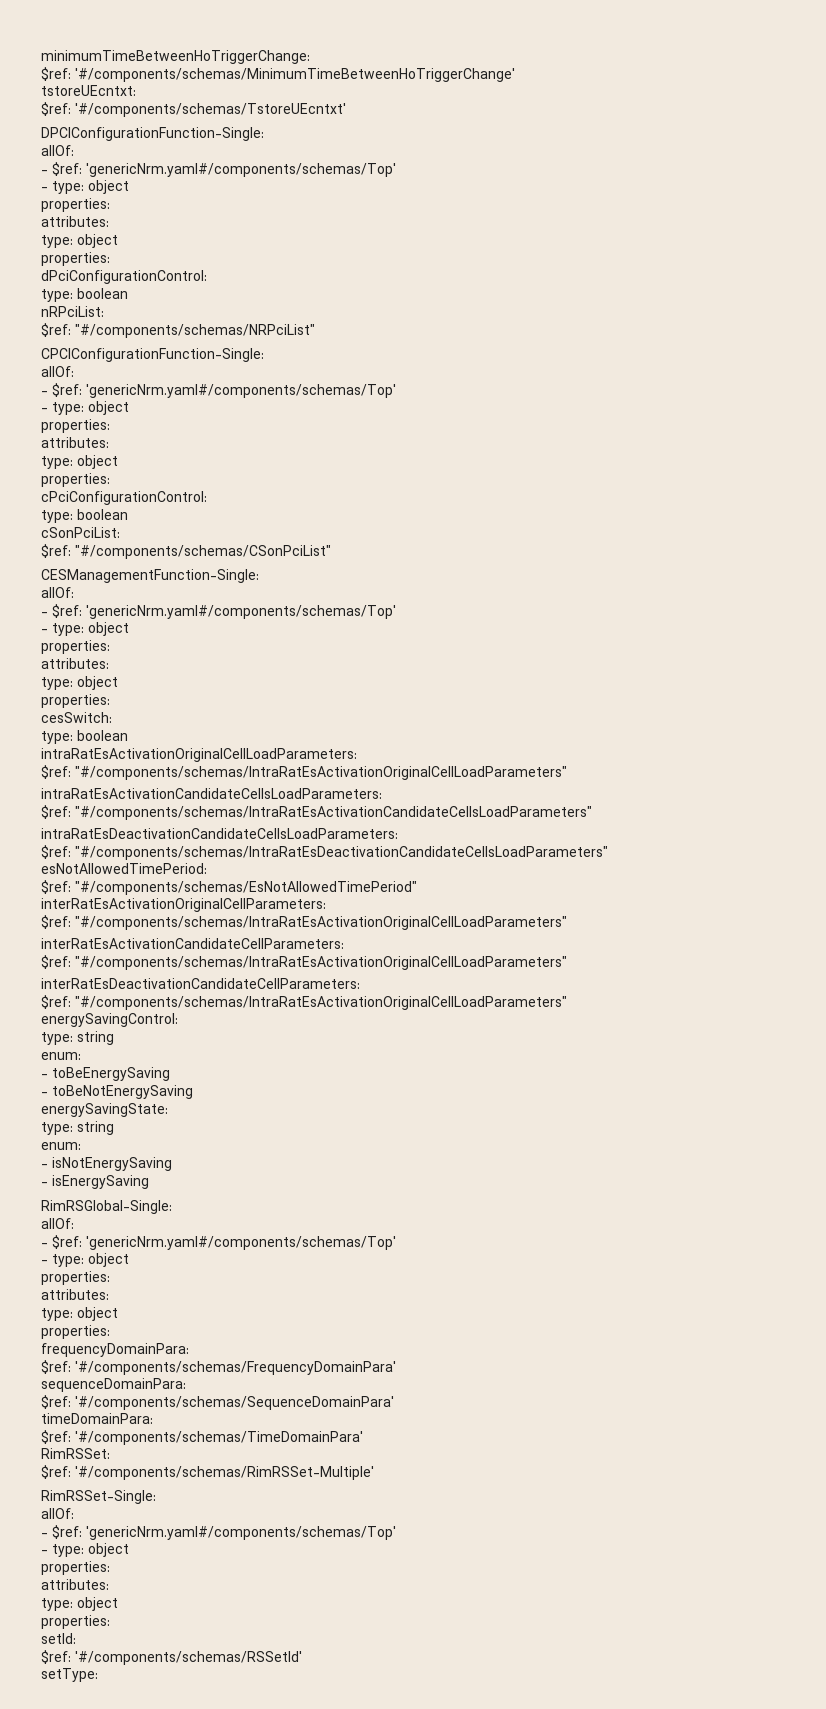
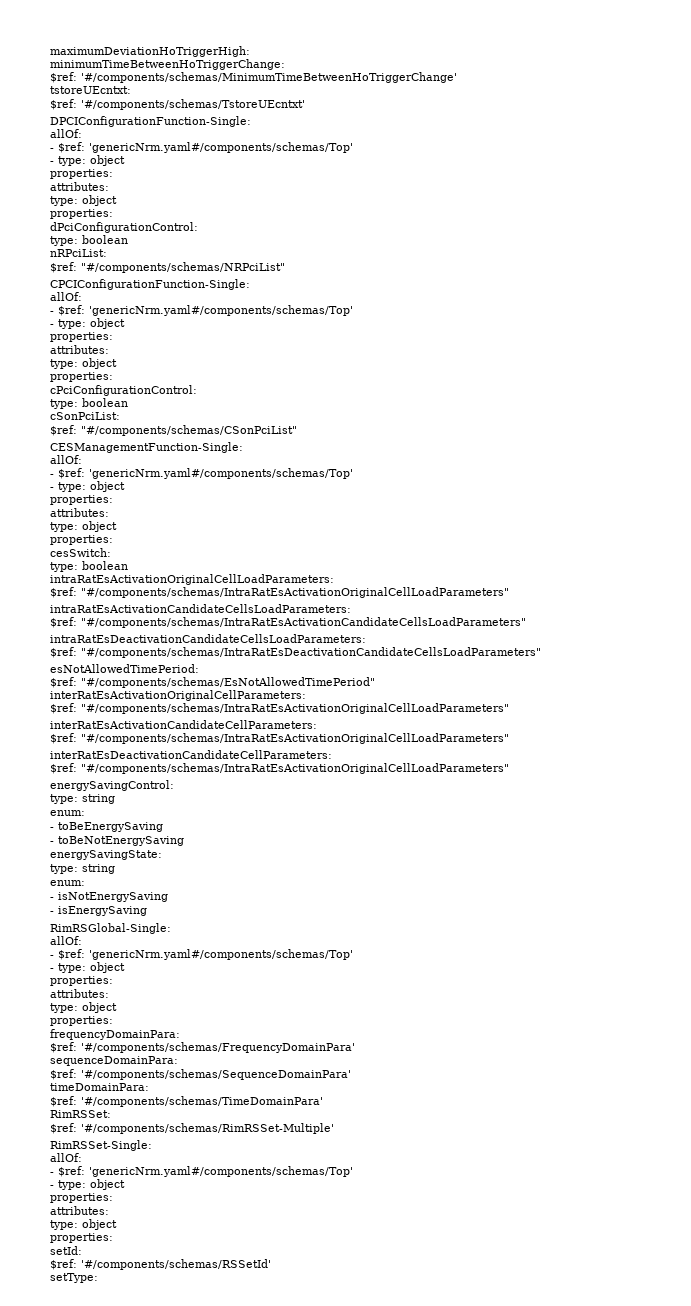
+ maximumDeviationHoTriggerHigh:

